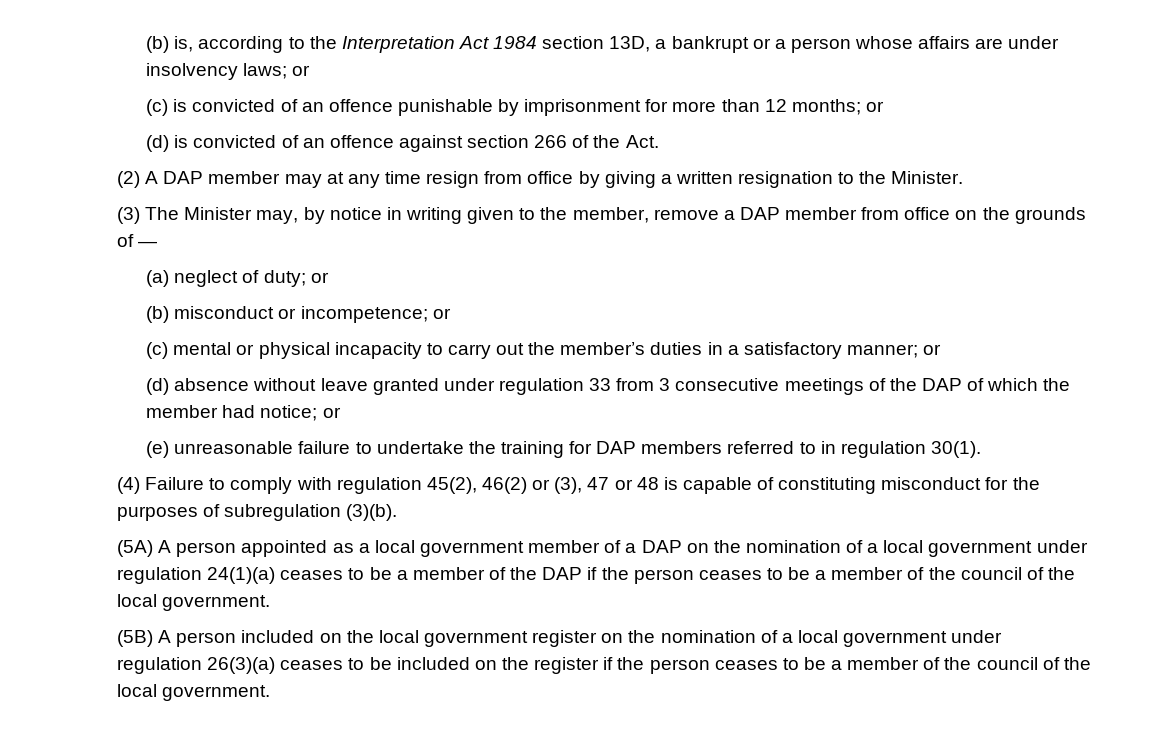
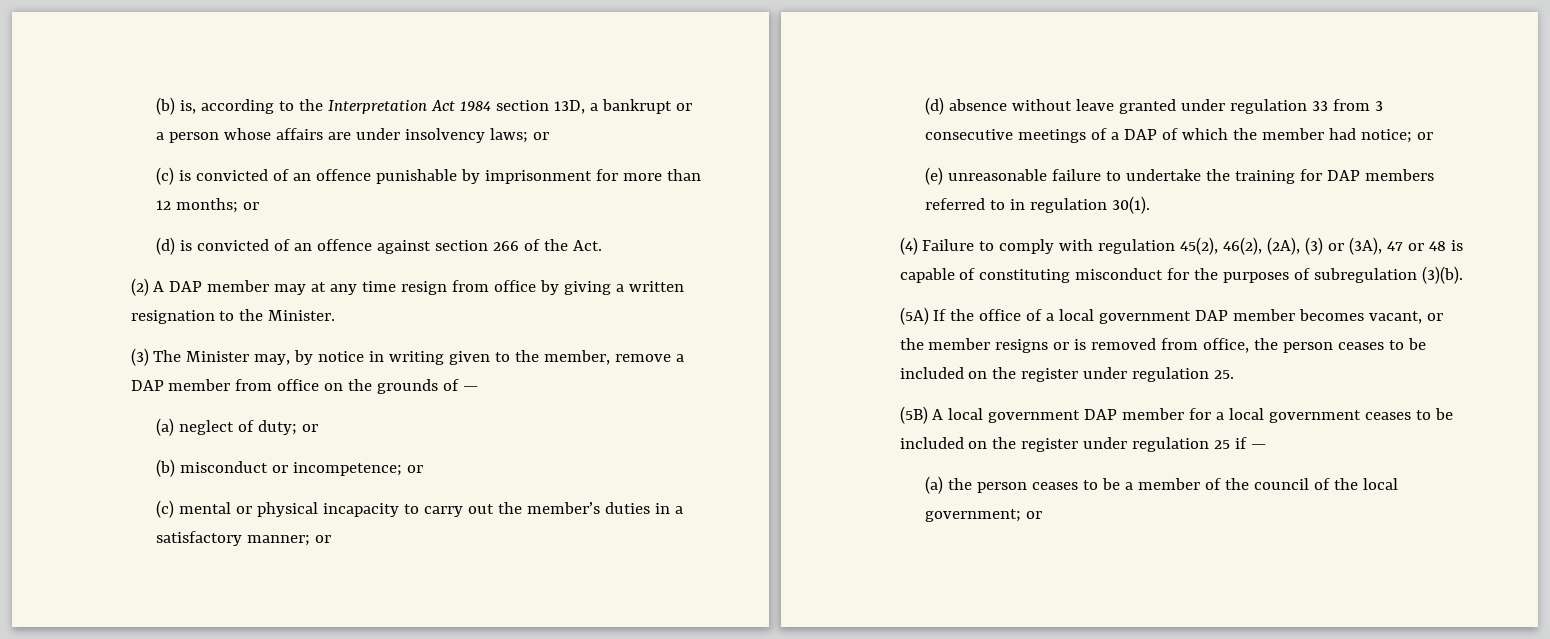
- (d) absence without leave granted under regulation 33 from 3 consecutive meetings of the DAP of which the member had notice; or
+ (d) absence without leave granted under regulation 33 from 3 consecutive meetings of a DAP of which the member had notice; or
- (4) Failure to comply with regulation 45(2), 46(2) or (3), 47 or 48 is capable of constituting misconduct for the purposes of subregulation (3)(b).
+ (4) Failure to comply with regulation 45(2), 46(2), (2A), (3) or (3A), 47 or 48 is capable of constituting misconduct for the purposes of subregulation (3)(b).
- (5A) A person appointed as a local government member of a DAP on the nomination of a local government under regulation 24(1)(a) ceases to be a member of the DAP if the person ceases to be a member of the council of the local government.
- (5B) A person included on the local government register on the nomination of a local government under regulation 26(3)(a) ceases to be included on the register if the person ceases to be a member of the council of the local government.
+ (5A) If the office of a local government DAP member becomes vacant, or the member resigns or is removed from office, the person ceases to be included on the register under regulation 25.
+ (5B) A local government DAP member for a local government ceases to be included on the register under regulation 25 if —
+ (a) the person ceases to be a member of the council of the local government; or

